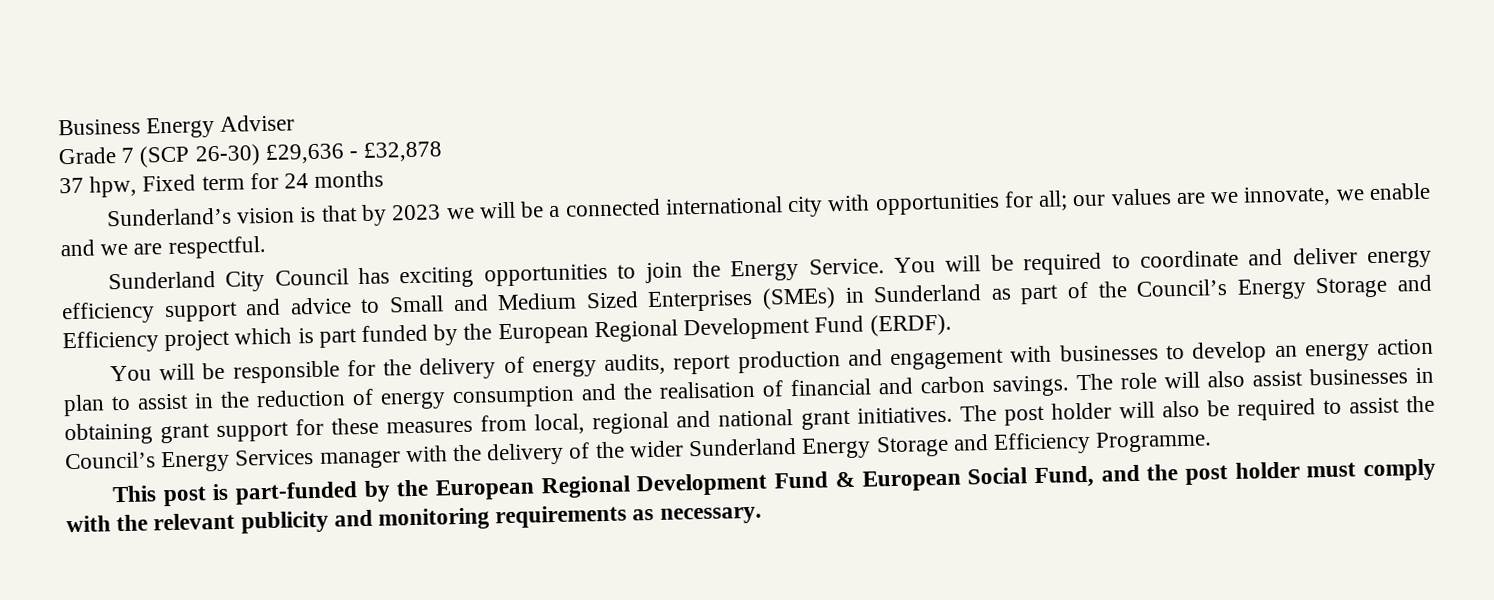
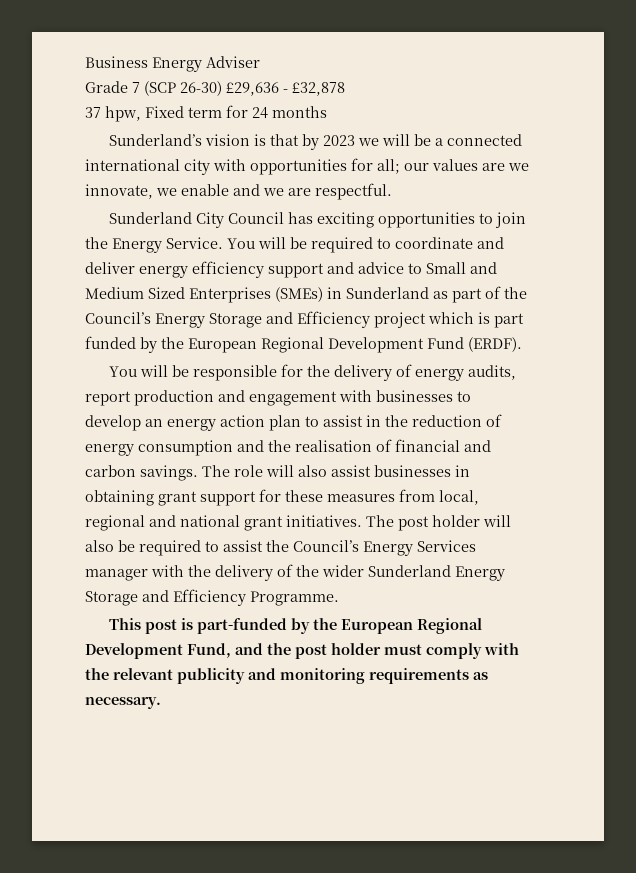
- This post is part-funded by the European Regional Development Fund & European Social Fund, and the post holder must comply with the relevant publicity and monitoring requirements as necessary.
+ This post is part-funded by the European Regional Development Fund, and the post holder must comply with the relevant publicity and monitoring requirements as necessary.

